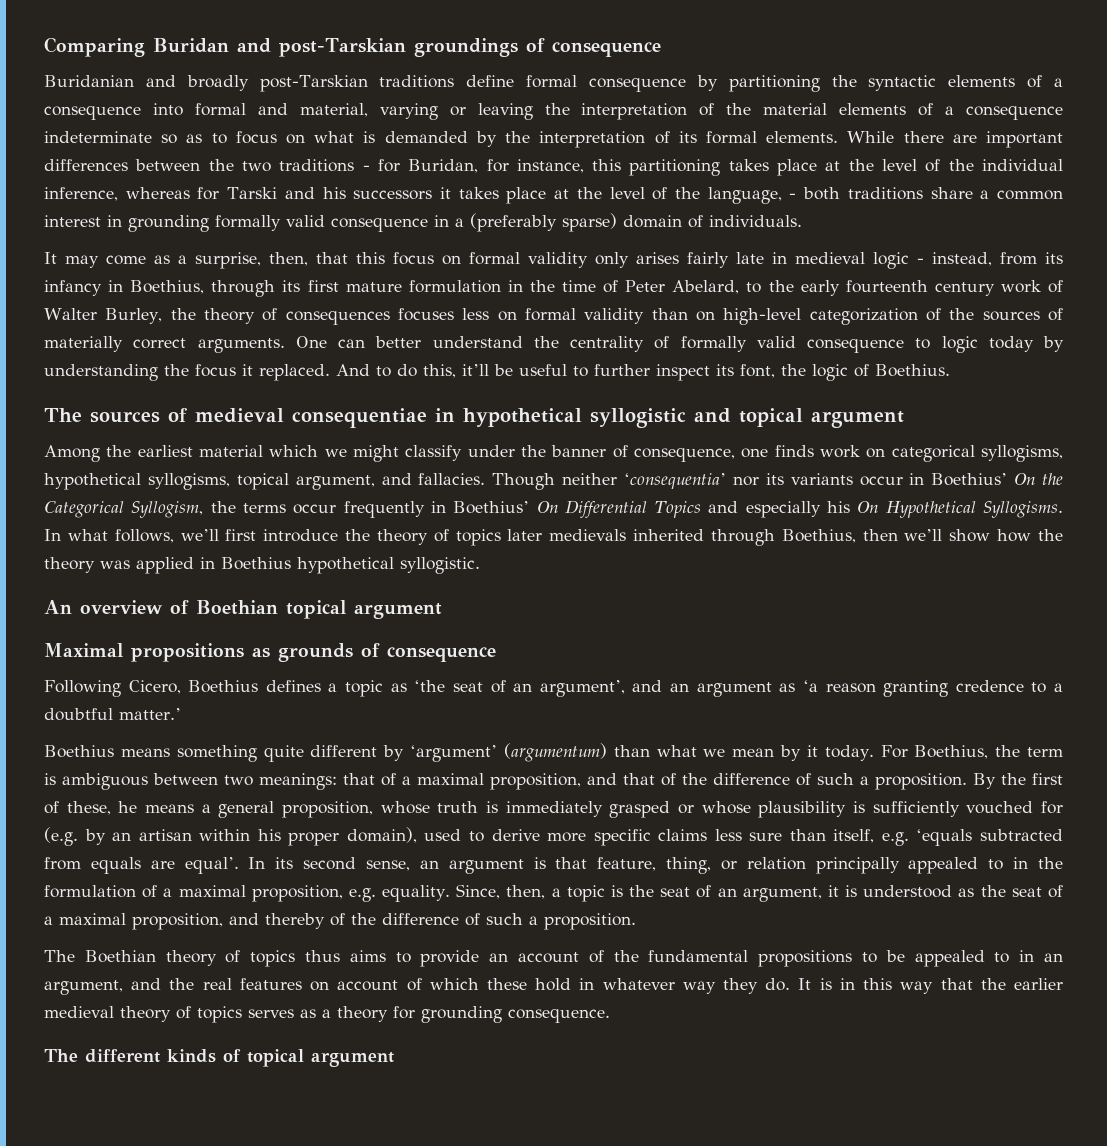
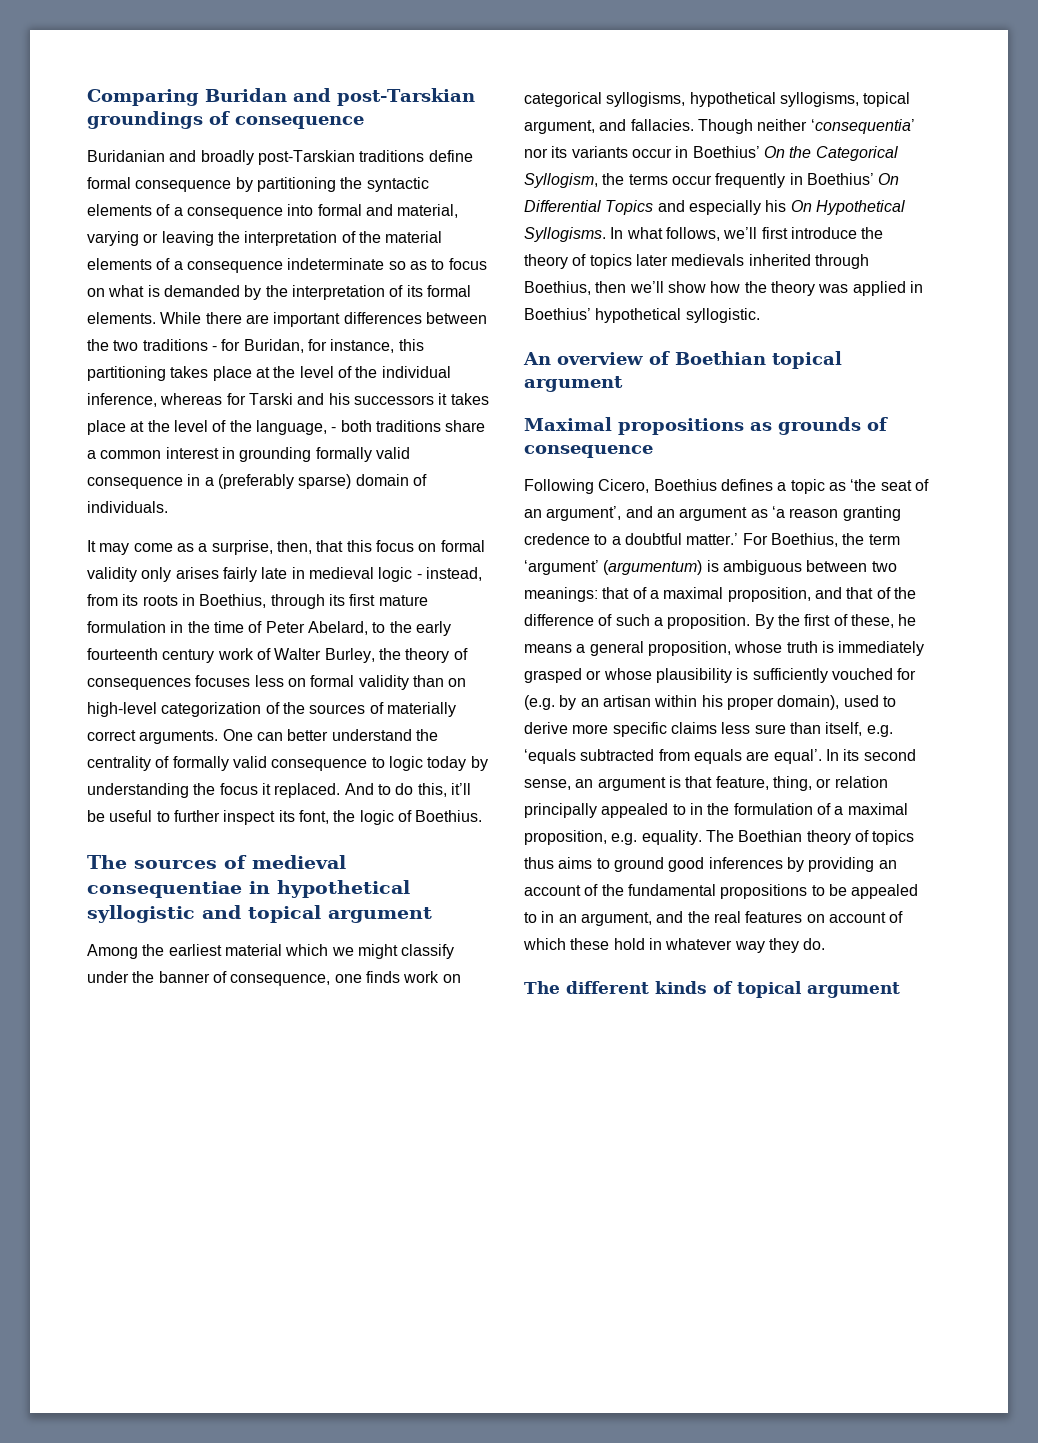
- It may come as a surprise, then, that this focus on formal validity only arises fairly late in medieval logic - instead, from its infancy in Boethius, through its first mature formulation in the time of Peter Abelard, to the early fourteenth century work of Walter Burley, the theory of consequences focuses less on formal validity than on high-level categorization of the sources of materially correct arguments.
+ It may come as a surprise, then, that this focus on formal validity only arises fairly late in medieval logic - instead, from its roots in Boethius, through its first mature formulation in the time of Peter Abelard, to the early fourteenth century work of Walter Burley, the theory of consequences focuses less on formal validity than on high-level categorization of the sources of materially correct arguments.
- In what follows, we’ll first introduce the theory of topics later medievals inherited through Boethius, then we’ll show how the theory was applied in Boethius hypothetical syllogistic.
+ In what follows, we’ll first introduce the theory of topics later medievals inherited through Boethius, then we’ll show how the theory was applied in Boethius’ hypothetical syllogistic.
- Following Cicero, Boethius defines a topic as ‘the seat of an argument’, and an argument as ‘a reason granting credence to a doubtful matter.’
- Boethius means something quite different by ‘argument’ (argumentum) than what we mean by it today. For Boethius, the term is ambiguous between two meanings: that of a maximal proposition, and that of the difference of such a proposition.
+ Following Cicero, Boethius defines a topic as ‘the seat of an argument’, and an argument as ‘a reason granting credence to a doubtful matter.’ For Boethius, the term ‘argument’ (argumentum) is ambiguous between two meanings: that of a maximal proposition, and that of the difference of such a proposition.
- In its second sense, an argument is that feature, thing, or relation principally appealed to in the formulation of a maximal proposition, e.g. equality. Since, then, a topic is the seat of an argument, it is understood as the seat of a maximal proposition, and thereby of the difference of such a proposition.
- The Boethian theory of topics thus aims to provide an account of the fundamental propositions to be appealed to in an argument, and the real features on account of which these hold in whatever way they do. It is in this way that the earlier medieval theory of topics serves as a theory for grounding consequence.
+ In its second sense, an argument is that feature, thing, or relation principally appealed to in the formulation of a maximal proposition, e.g. equality. The Boethian theory of topics thus aims to ground good inferences by providing an account of the fundamental propositions to be appealed to in an argument, and the real features on account of which these hold in whatever way they do.

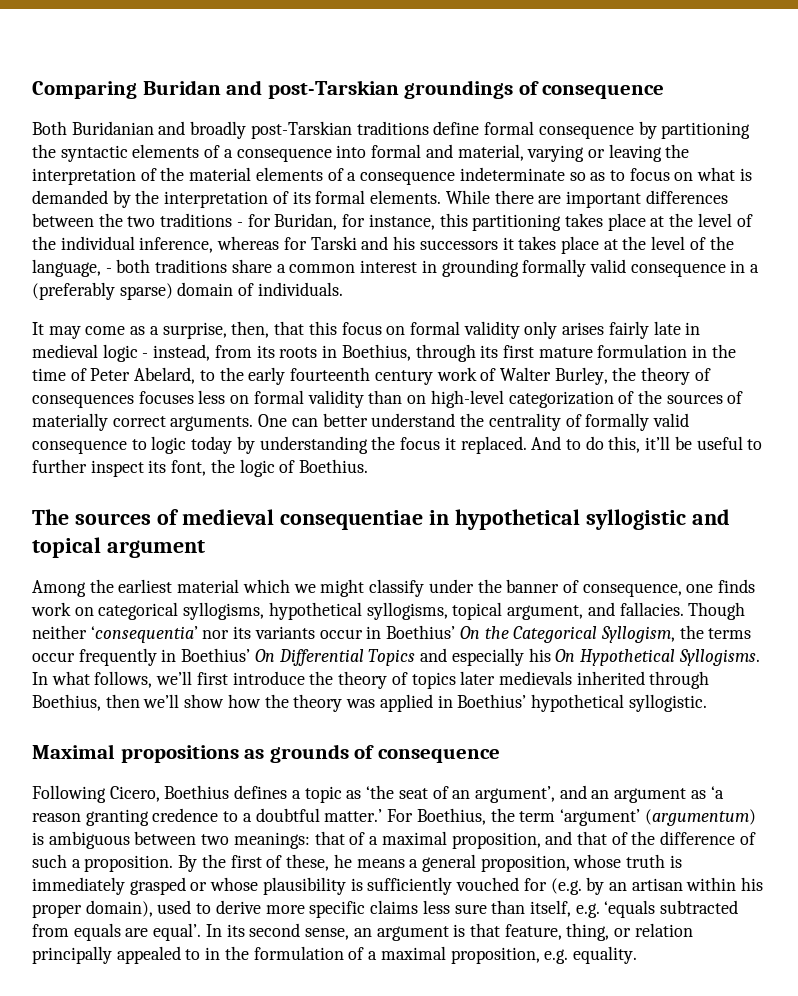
- Buridanian and broadly post-Tarskian traditions define formal consequence by partitioning the syntactic elements of a consequence into formal and material, varying or leaving the interpretation of the material elements of a consequence indeterminate so as to focus on what is demanded by the interpretation of its formal elements.
+ Both Buridanian and broadly post-Tarskian traditions define formal consequence by partitioning the syntactic elements of a consequence into formal and material, varying or leaving the interpretation of the material elements of a consequence indeterminate so as to focus on what is demanded by the interpretation of its formal elements.
- An overview of Boethian topical argument
- The Boethian theory of topics thus aims to ground good inferences by providing an account of the fundamental propositions to be appealed to in an argument, and the real features on account of which these hold in whatever way they do.
- The different kinds of topical argument

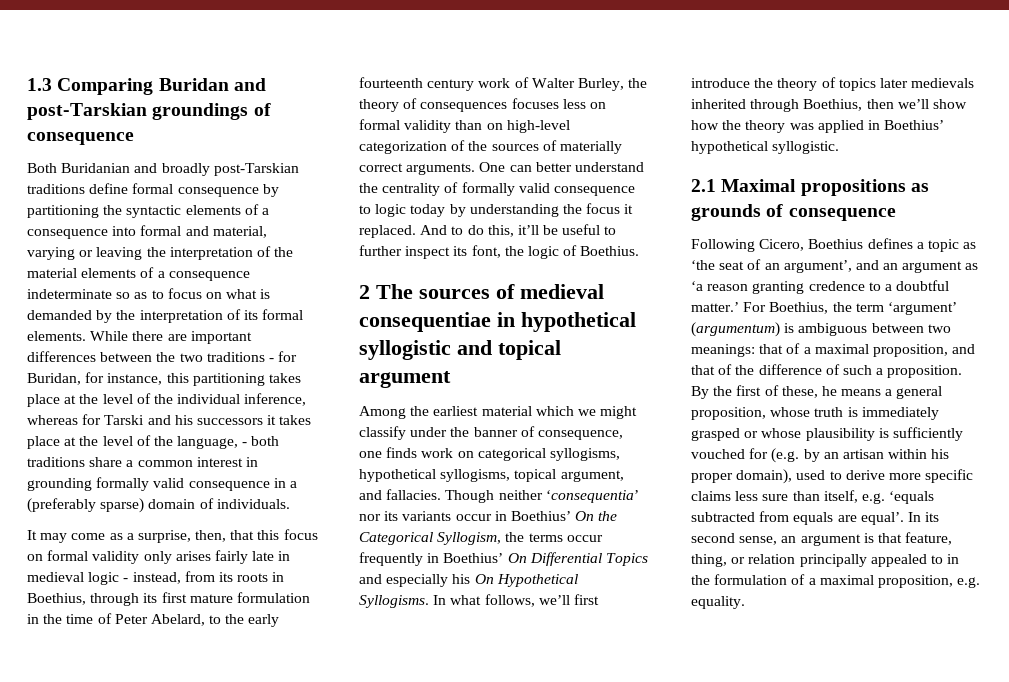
- Comparing Buridan and post-Tarskian groundings of consequence
+ 1.3 Comparing Buridan and post-Tarskian groundings of consequence
- The sources of medieval consequentiae in hypothetical syllogistic and topical argument
+ 2 The sources of medieval consequentiae in hypothetical syllogistic and topical argument
- Maximal propositions as grounds of consequence
+ 2.1 Maximal propositions as grounds of consequence

